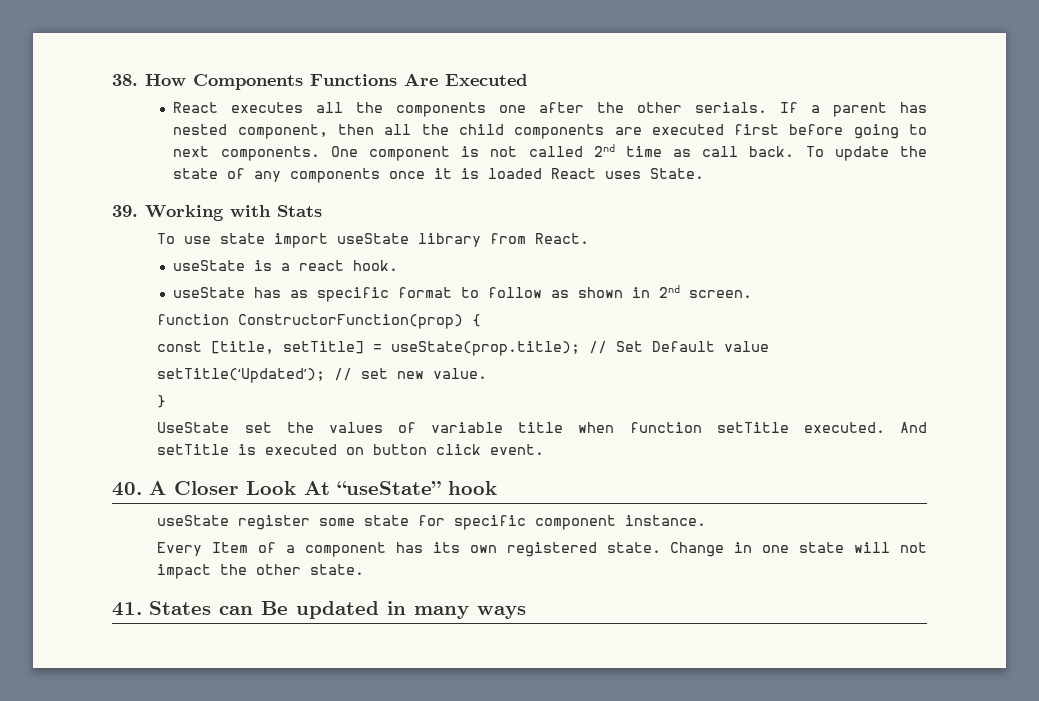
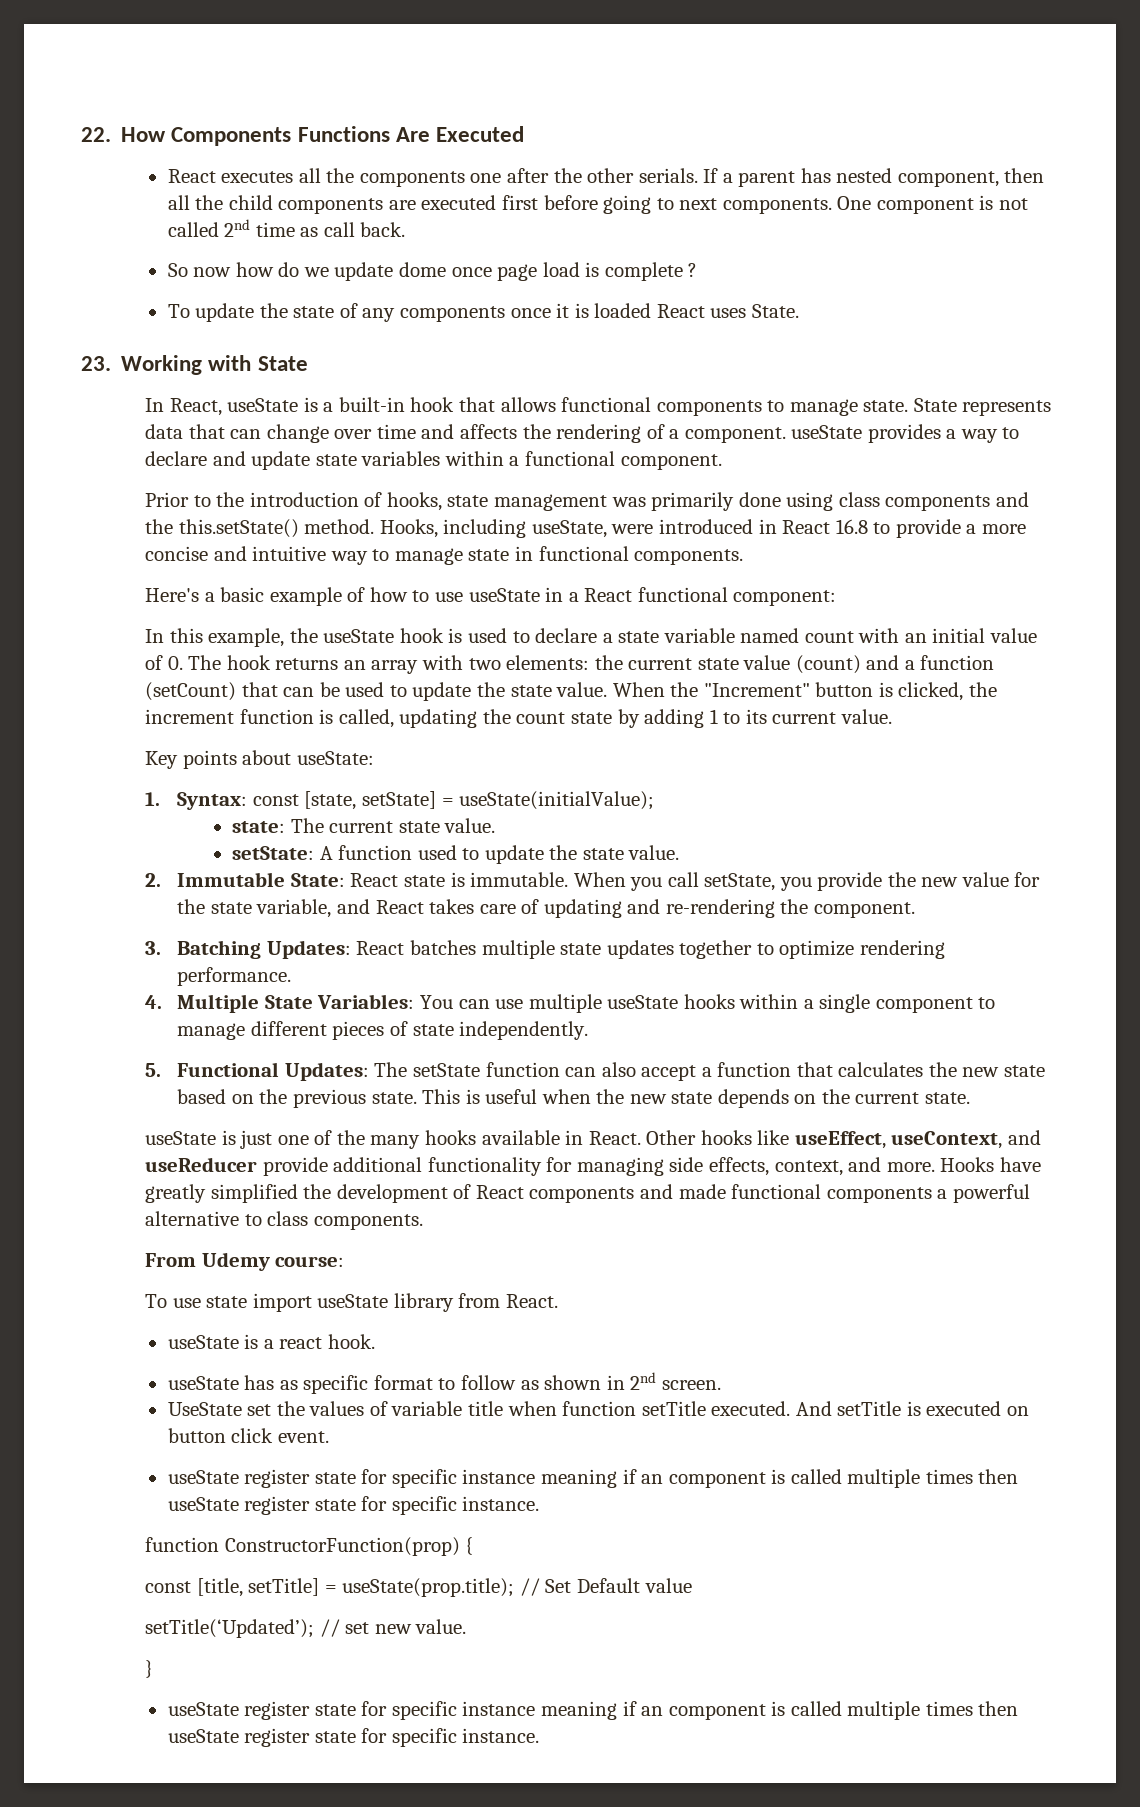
- 38. How Components Functions Are Executed
+ 22. How Components Functions Are Executed
- One component is not called 2nd time as call back. To update the state of any components once it is loaded React uses State.
+ One component is not called 2nd time as call back.
+ So now how do we update dome once page load is complete ?
+ To update the state of any components once it is loaded React uses State.
- 39. Working with Stats
+ 23. Working with State
+ In React, useState is a built-in hook that allows functional components to manage state. State represents data that can change over time and affects the rendering of a component. useState provides a way to declare and update state variables within a functional component.
+ Prior to the introduction of hooks, state management was primarily done using class components and the this.setState() method. Hooks, including useState, were introduced in React 16.8 to provide a more concise and intuitive way to manage state in functional components.
+ Here's a basic example of how to use useState in a React functional component:
+ In this example, the useState hook is used to declare a state variable named count with an initial value of 0. The hook returns an array with two elements: the current state value (count) and a function (setCount) that can be used to update the state value. When the "Increment" button is clicked, the increment function is called, updating the count state by adding 1 to its current value.
+ Key points about useState:
+ 1. Syntax: const [state, setState] = useState(initialValue);
+ state: The current state value.
+ setState: A function used to update the state value.
+ 2. Immutable State: React state is immutable. When you call setState, you provide the new value for the state variable, and React takes care of updating and re-rendering the component.
+ 3. Batching Updates: React batches multiple state updates together to optimize rendering performance.
+ 4. Multiple State Variables: You can use multiple useState hooks within a single component to manage different pieces of state independently.
+ 5. Functional Updates: The setState function can also accept a function that calculates the new state based on the previous state. This is useful when the new state depends on the current state.
+ useState is just one of the many hooks available in React. Other hooks like useEffect, useContext, and useReducer provide additional functionality for managing side effects, context, and more. Hooks have greatly simplified the development of React components and made functional components a powerful alternative to class components.
+ From Udemy course:
+ UseState set the values of variable title when function setTitle executed. And setTitle is executed on button click event.
+ useState register state for specific instance meaning if an component is called multiple times then useState register state for specific instance.
  }
- UseState set the values of variable title when function setTitle executed. And setTitle is executed on button click event.
- 40. A Closer Look At “useState” hook
- useState register some state for specific component instance.
- Every Item of a component has its own registered state. Change in one state will not impact the other state.
- 41. States can Be updated in many ways
+ useState register state for specific instance meaning if an component is called multiple times then useState register state for specific instance.

